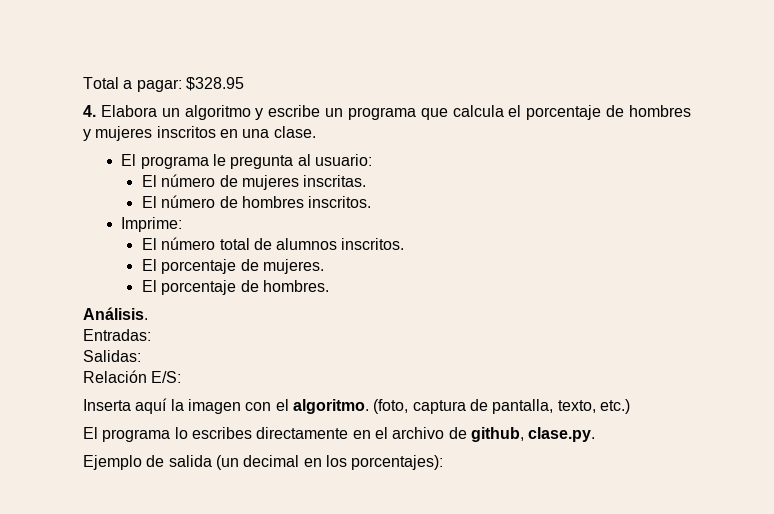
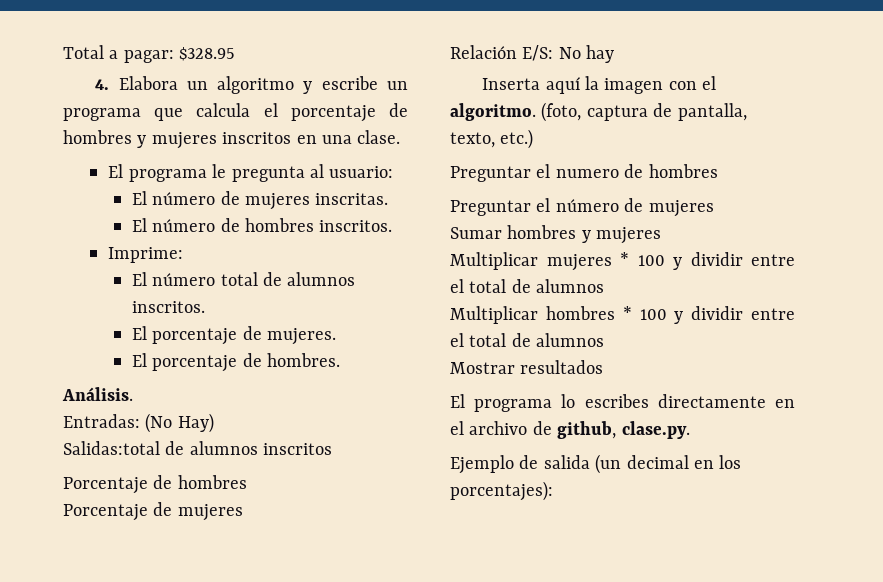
- Entradas:
- Salidas:
+ Entradas: (No Hay)
+ Salidas:total de alumnos inscritos
+ Porcentaje de hombres
+ Porcentaje de mujeres
- Relación E/S:
+ Relación E/S: No hay
+ Preguntar el numero de hombres
+ Preguntar el número de mujeres
+ Sumar hombres y mujeres
+ Multiplicar mujeres * 100 y dividir entre el total de alumnos
+ Multiplicar hombres * 100 y dividir entre el total de alumnos
+ Mostrar resultados

